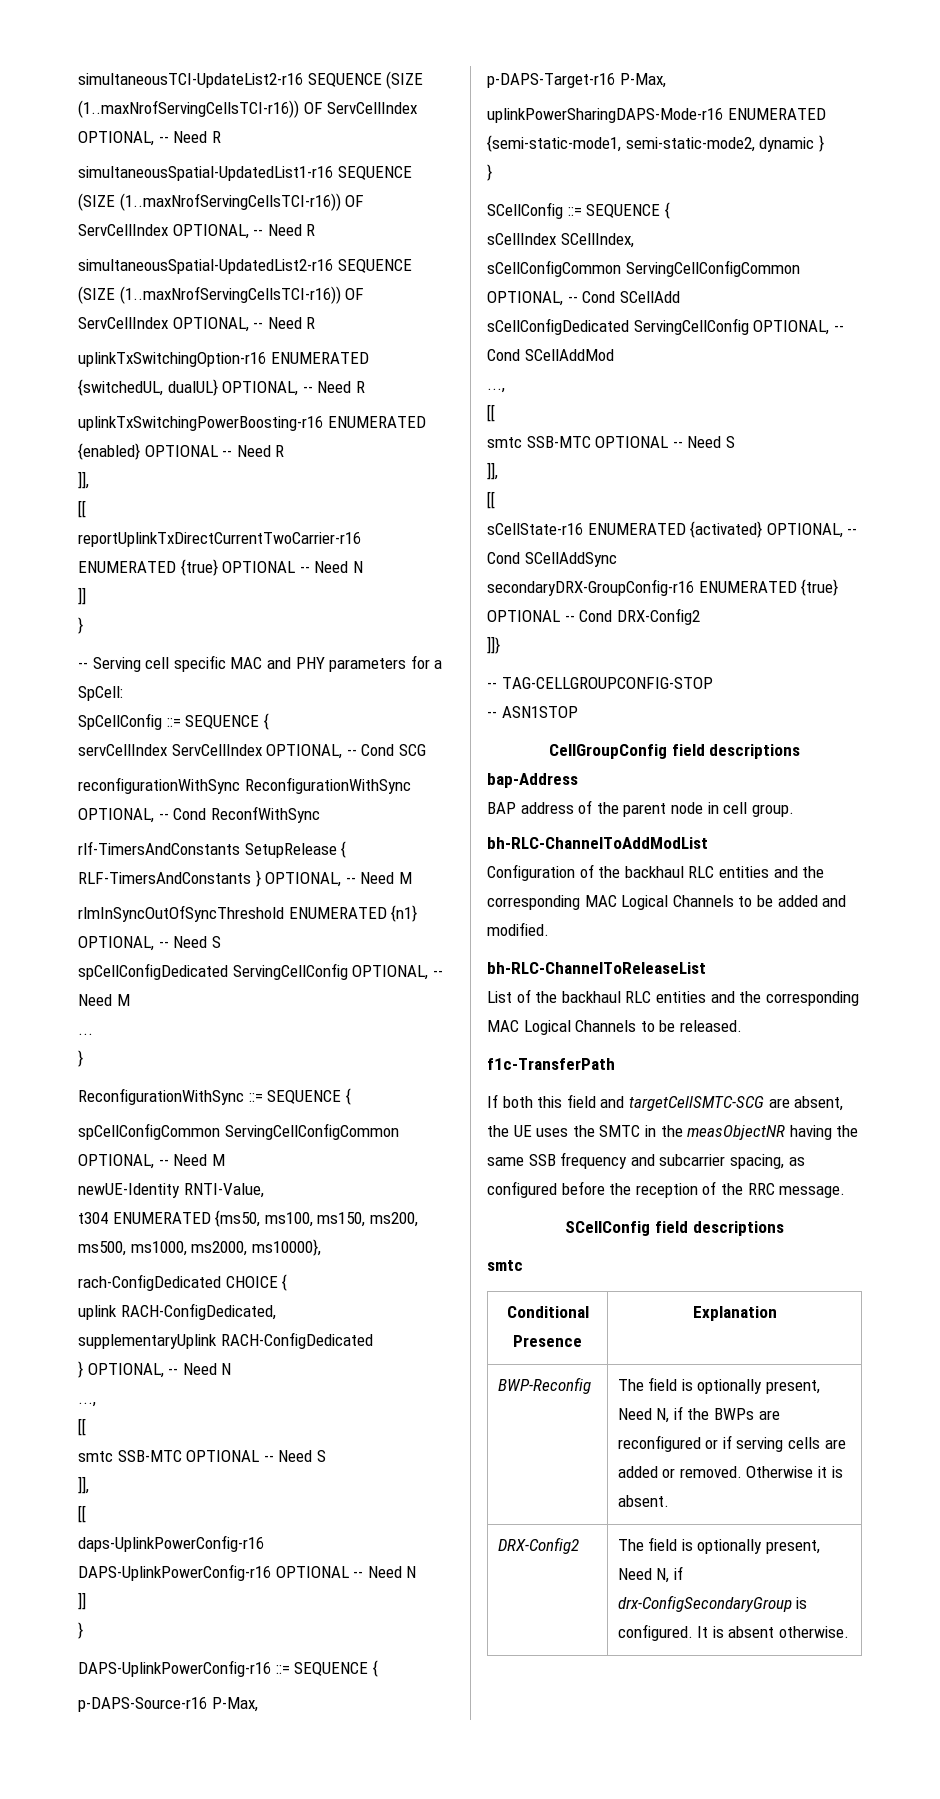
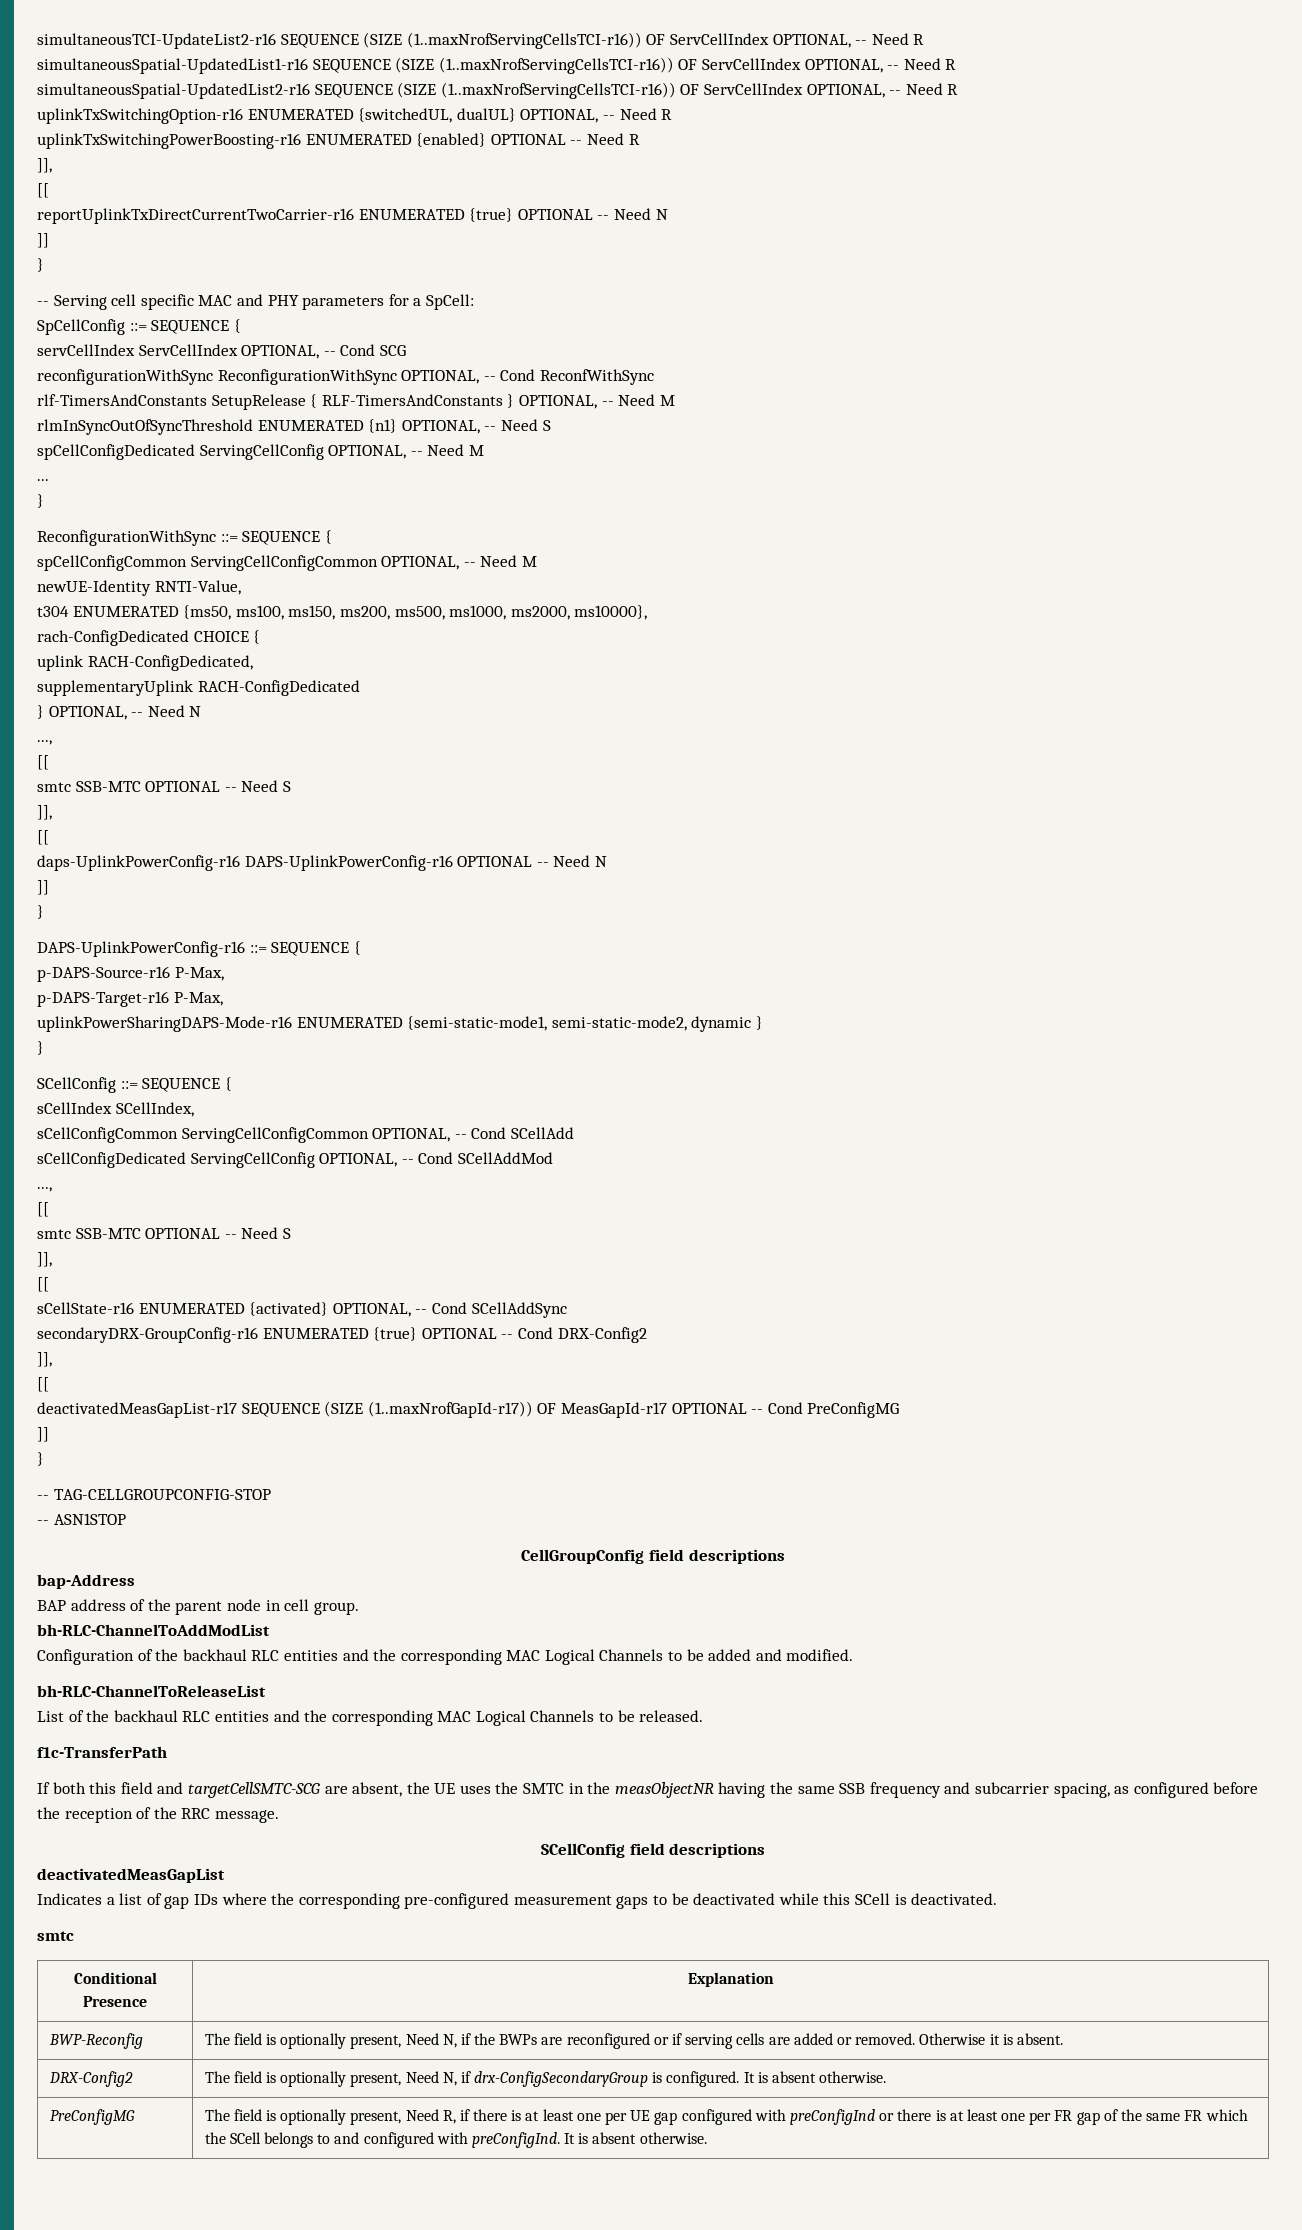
  secondaryDRX-GroupConfig-r16 ENUMERATED {true} OPTIONAL -- Cond DRX-Config2
- ]]}
+ ]],
+ [[
+ deactivatedMeasGapList-r17 SEQUENCE (SIZE (1..maxNrofGapId-r17)) OF MeasGapId-r17 OPTIONAL -- Cond PreConfigMG
+ ]]
+ }
+ deactivatedMeasGapList
+ Indicates a list of gap IDs where the corresponding pre-configured measurement gaps to be deactivated while this SCell is deactivated.
+ PreConfigMG | The field is optionally present, Need R, if there is at least one per UE gap configured with preConfigInd or there is at least one per FR gap of the same FR which the SCell belongs to and configured with preConfigInd. It is absent otherwise.

